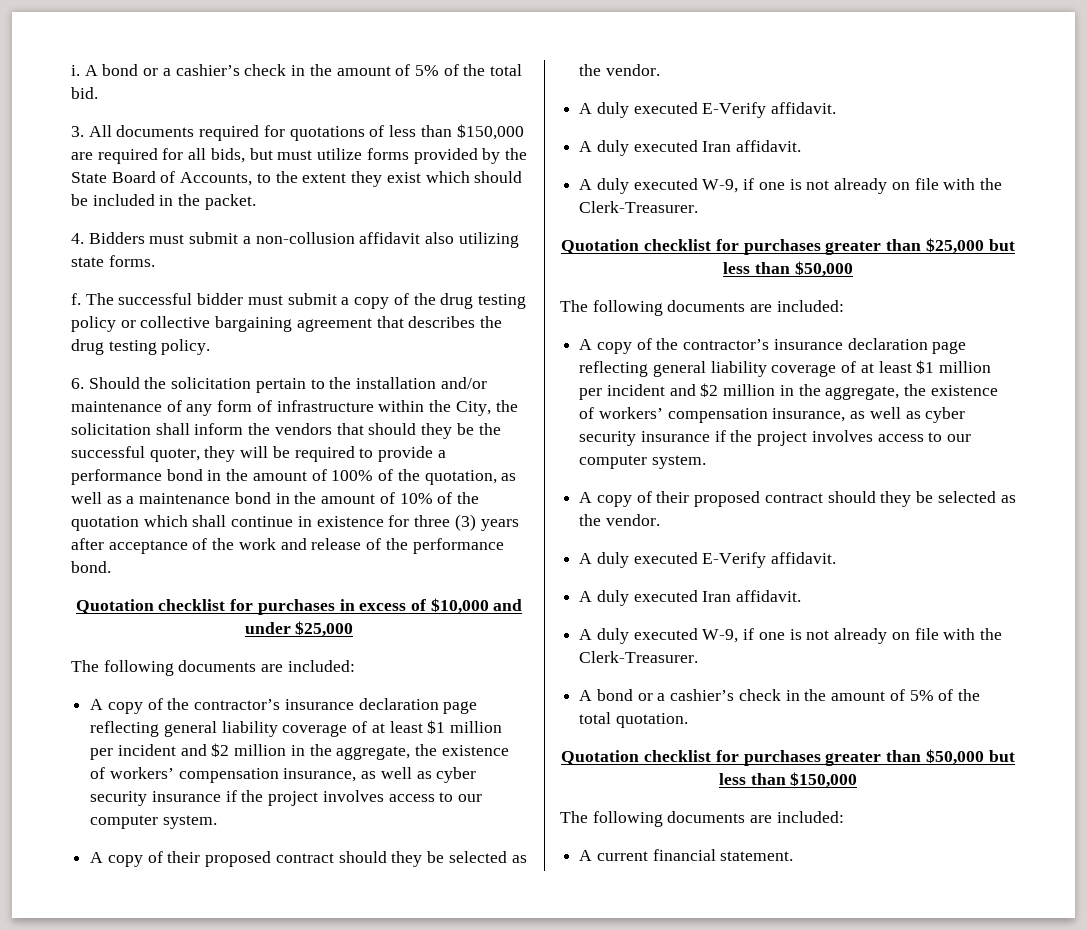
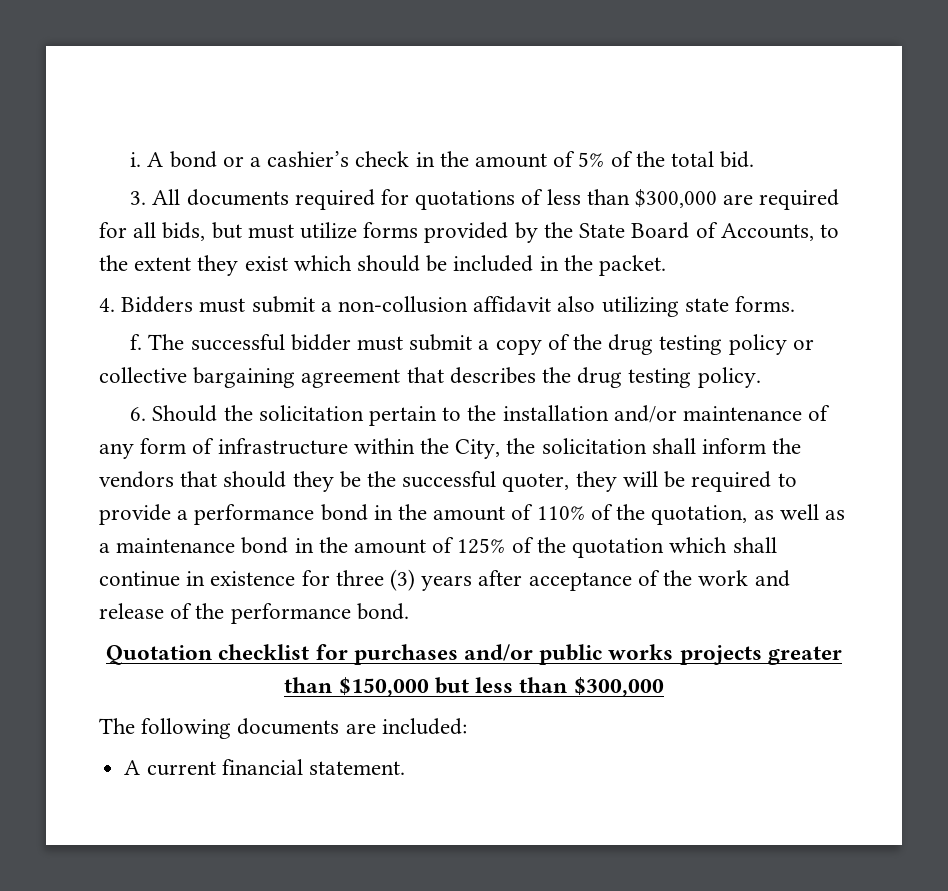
- 3. All documents required for quotations of less than $150,000 are required for all bids, but must utilize forms provided by the State Board of Accounts, to the extent they exist which should be included in the packet.
+ 3. All documents required for quotations of less than $300,000 are required for all bids, but must utilize forms provided by the State Board of Accounts, to the extent they exist which should be included in the packet.
- 6. Should the solicitation pertain to the installation and/or maintenance of any form of infrastructure within the City, the solicitation shall inform the vendors that should they be the successful quoter, they will be required to provide a performance bond in the amount of 100% of the quotation, as well as a maintenance bond in the amount of 10% of the quotation which shall continue in existence for three (3) years after acceptance of the work and release of the performance bond.
+ 6. Should the solicitation pertain to the installation and/or maintenance of any form of infrastructure within the City, the solicitation shall inform the vendors that should they be the successful quoter, they will be required to provide a performance bond in the amount of 110% of the quotation, as well as a maintenance bond in the amount of 125% of the quotation which shall continue in existence for three (3) years after acceptance of the work and release of the performance bond.
- Quotation checklist for purchases in excess of $10,000 and under $25,000
- The following documents are included:
- A copy of the contractor’s insurance declaration page reflecting general liability coverage of at least $1 million per incident and $2 million in the aggregate, the existence of workers’ compensation insurance, as well as cyber security insurance if the project involves access to our computer system.
- A copy of their proposed contract should they be selected as the vendor.
- A duly executed E-Verify affidavit.
- A duly executed Iran affidavit.
- A duly executed W-9, if one is not already on file with the Clerk-Treasurer.
- Quotation checklist for purchases greater than $25,000 but less than $50,000
- The following documents are included:
- A copy of the contractor’s insurance declaration page reflecting general liability coverage of at least $1 million per incident and $2 million in the aggregate, the existence of workers’ compensation insurance, as well as cyber security insurance if the project involves access to our computer system.
- A copy of their proposed contract should they be selected as the vendor.
- A duly executed E-Verify affidavit.
- A duly executed Iran affidavit.
- A duly executed W-9, if one is not already on file with the Clerk-Treasurer.
- A bond or a cashier’s check in the amount of 5% of the total quotation.
- Quotation checklist for purchases greater than $50,000 but less than $150,000
+ Quotation checklist for purchases and/or public works projects greater than $150,000 but less than $300,000

